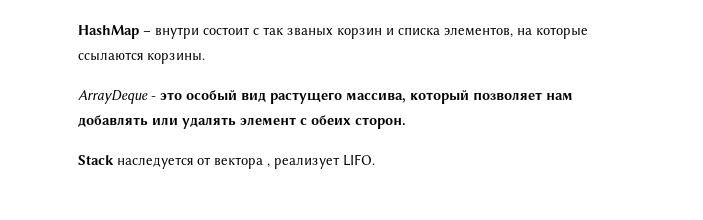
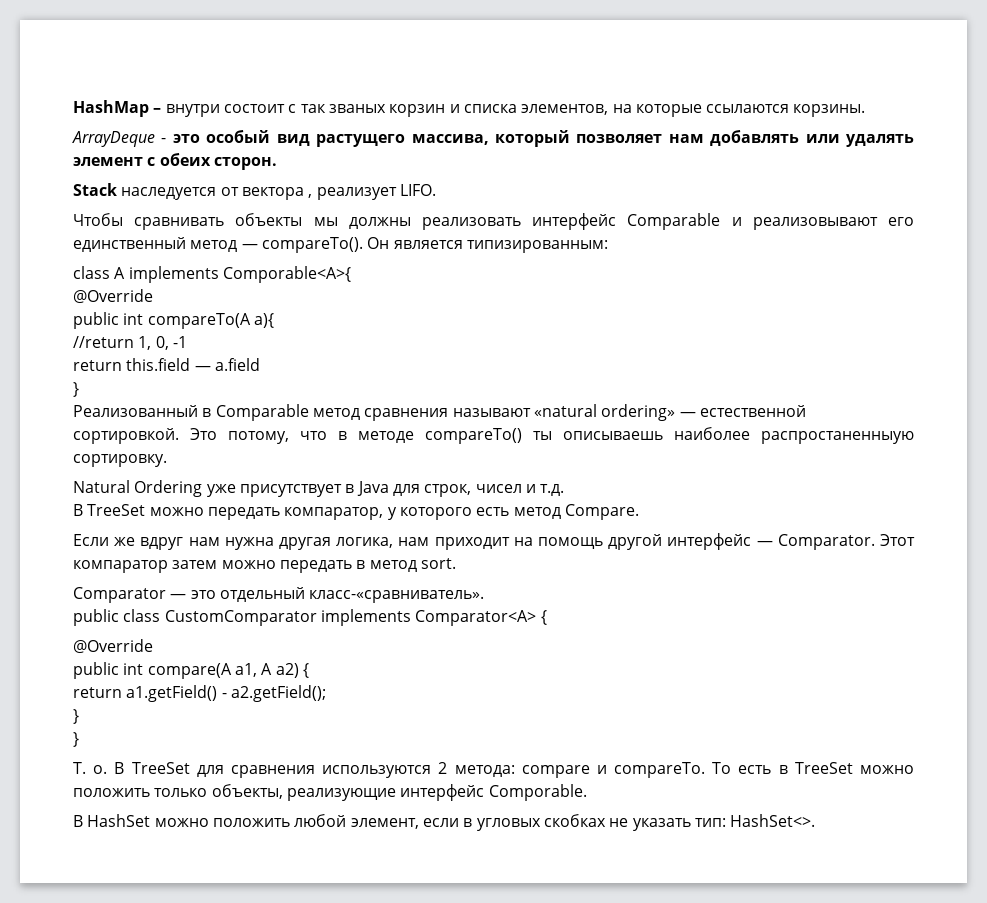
+ Чтобы сравнивать объекты мы должны реализовать интерфейс Comparable и реализовывают его единственный метод — compareTo(). Он является типизированным:
+ class A implements Comporable<A>{
+ @Override
+ public int compareTo(A a){
+ //return 1, 0, -1
+ return this.field — a.field
+ }
+ Реализованный в Comparable метод сравнения называют «natural ordering» — естественной сортировкой. Это потому, что в методе compareTo() ты описываешь наиболее распростаненныую сортировку.
+ Natural Ordering уже присутствует в Java для строк, чисел и т.д.
+ В TreeSet можно передать компаратор, у которого есть метод Compare.
+ Если же вдруг нам нужна другая логика, нам приходит на помощь другой интерфейс — Comparator. Этот компаратор затем можно передать в метод sort.
+ Comparator — это отдельный класс-«сравниватель».
+ public class CustomComparator implements Comparator<A> {
+ @Override
+ public int compare(A a1, A a2) {
+ return a1.getField() - a2.getField();
+ }
+ }
+ Т. о. В TreeSet для сравнения используются 2 метода: compare и compareTo. То есть в TreeSet можно положить только объекты, реализующие интерфейс Comporable.
+ В HashSet можно положить любой элемент, если в угловых скобках не указать тип: HashSet<>.

